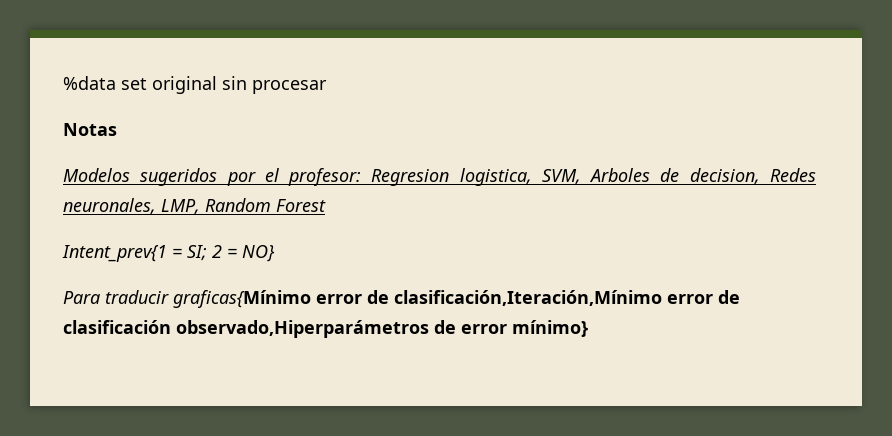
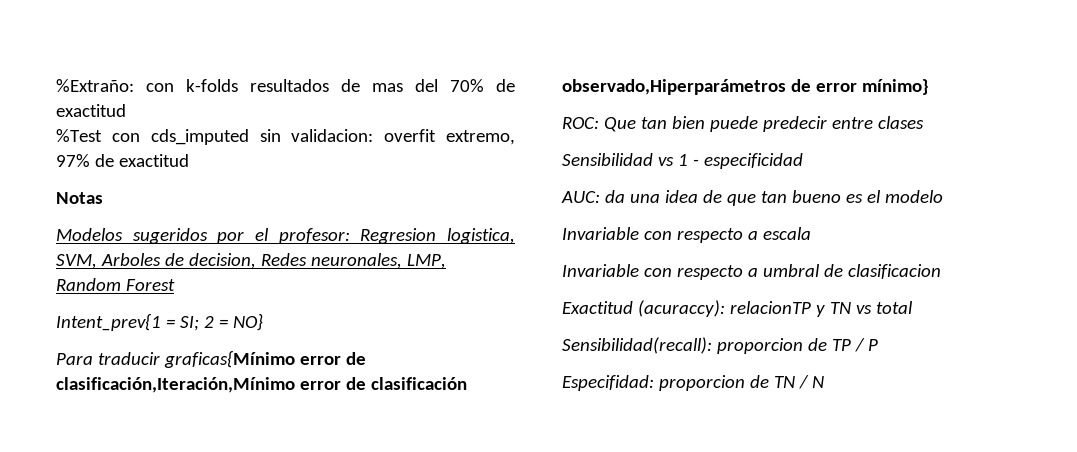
- %data set original sin procesar
+ %Extraño: con k-folds resultados de mas del 70% de exactitud
+ %Test con cds_imputed sin validacion: overfit extremo, 97% de exactitud
+ ROC: Que tan bien puede predecir entre clases
+ Sensibilidad vs 1 - especificidad
+ AUC: da una idea de que tan bueno es el modelo
+ Invariable con respecto a escala
+ Invariable con respecto a umbral de clasificacion
+ Exactitud (acuraccy): relacionTP y TN vs total
+ Sensibilidad(recall): proporcion de TP / P
+ Especifidad: proporcion de TN / N

